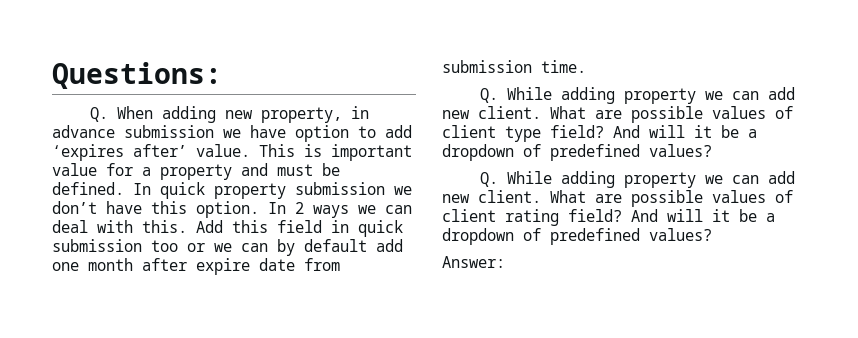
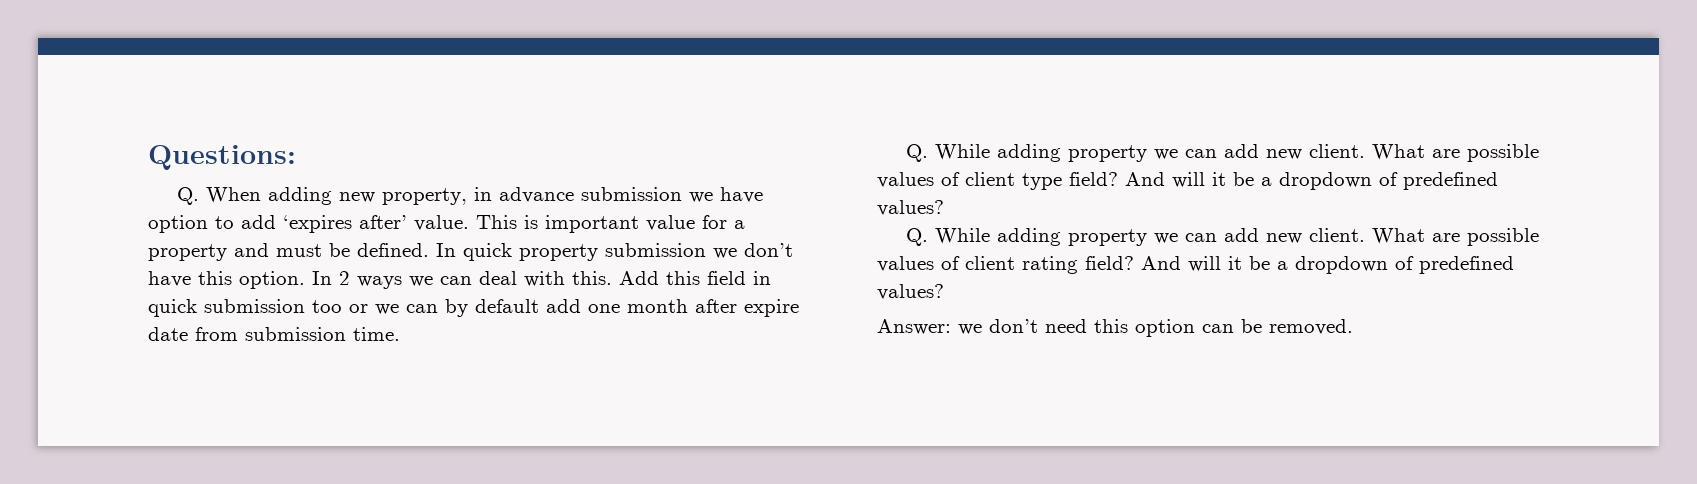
- Answer:
+ Answer: we don’t need this option can be removed.

